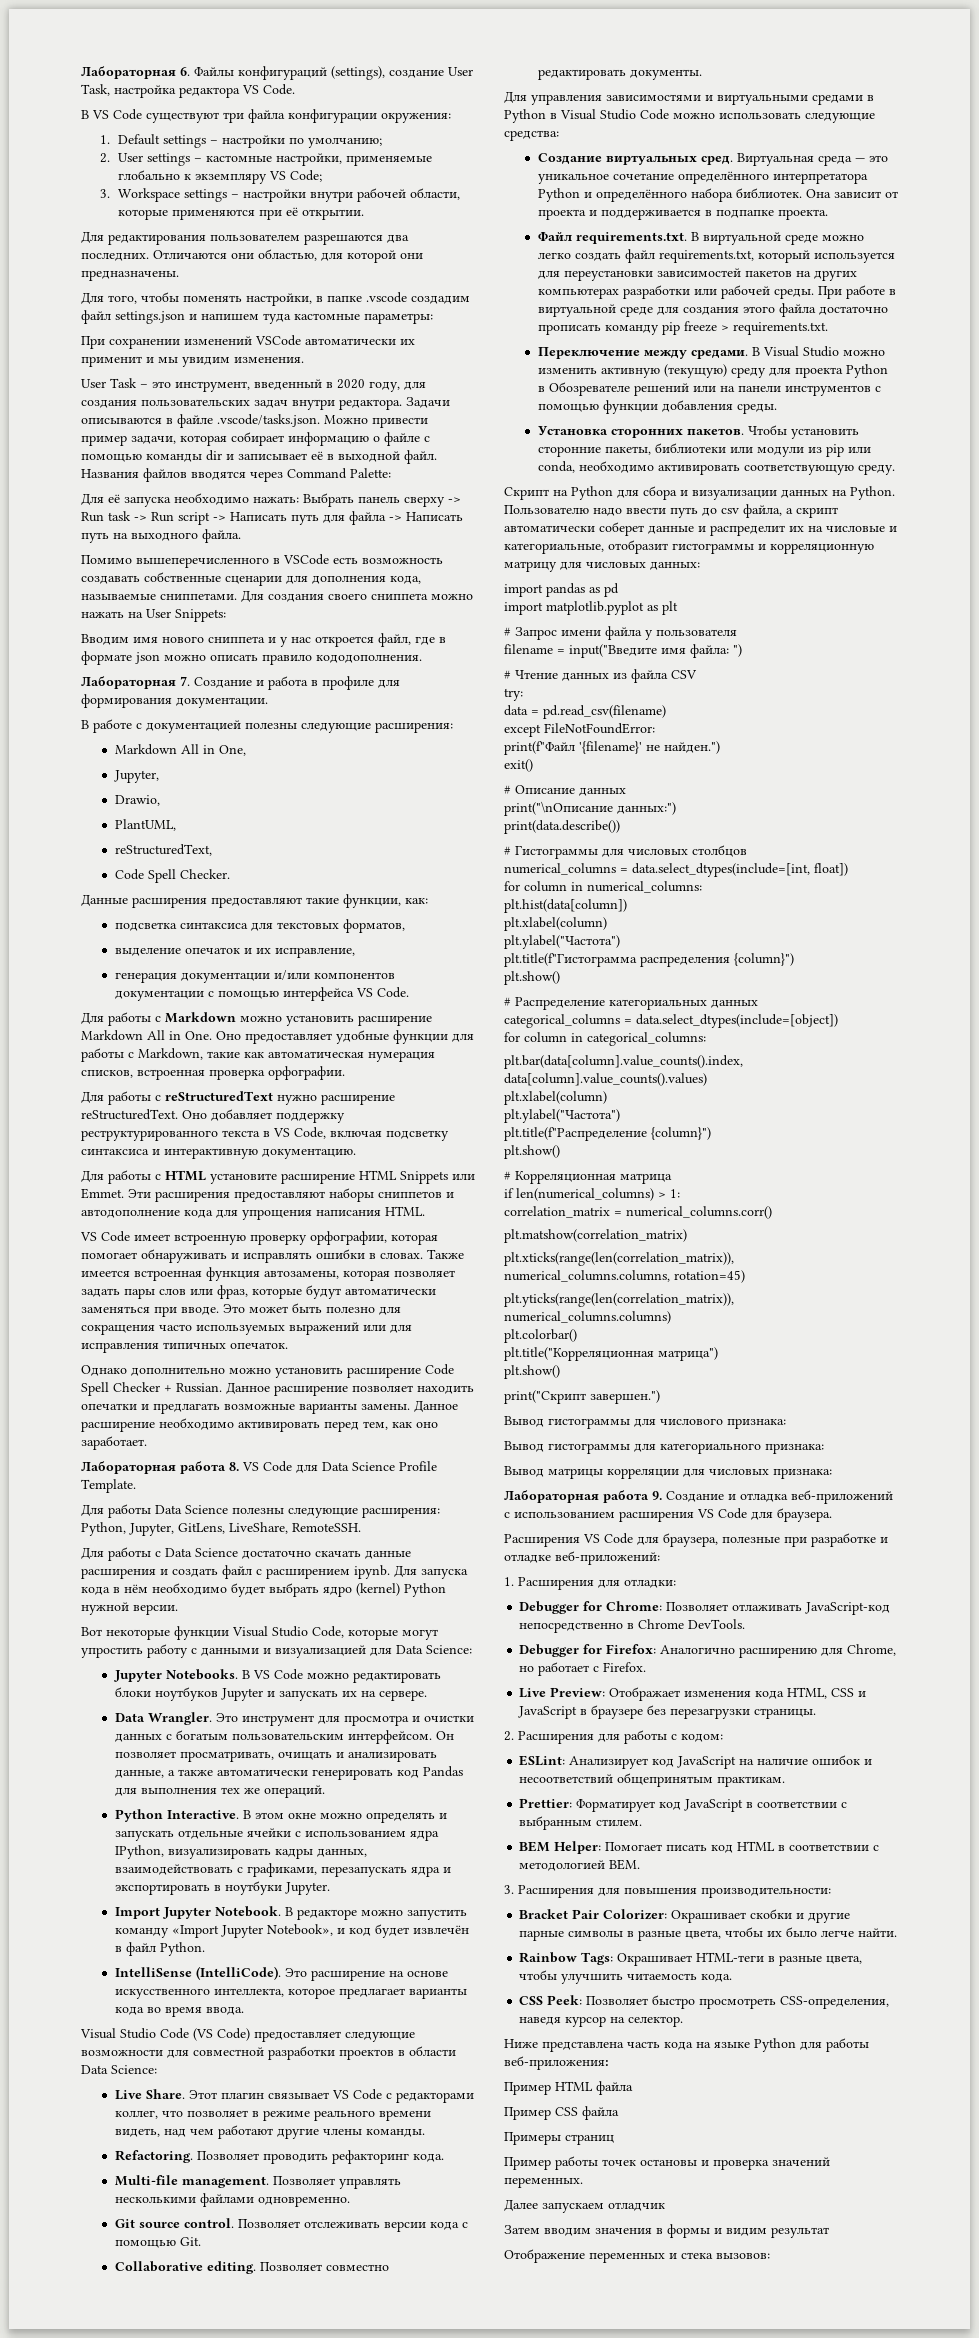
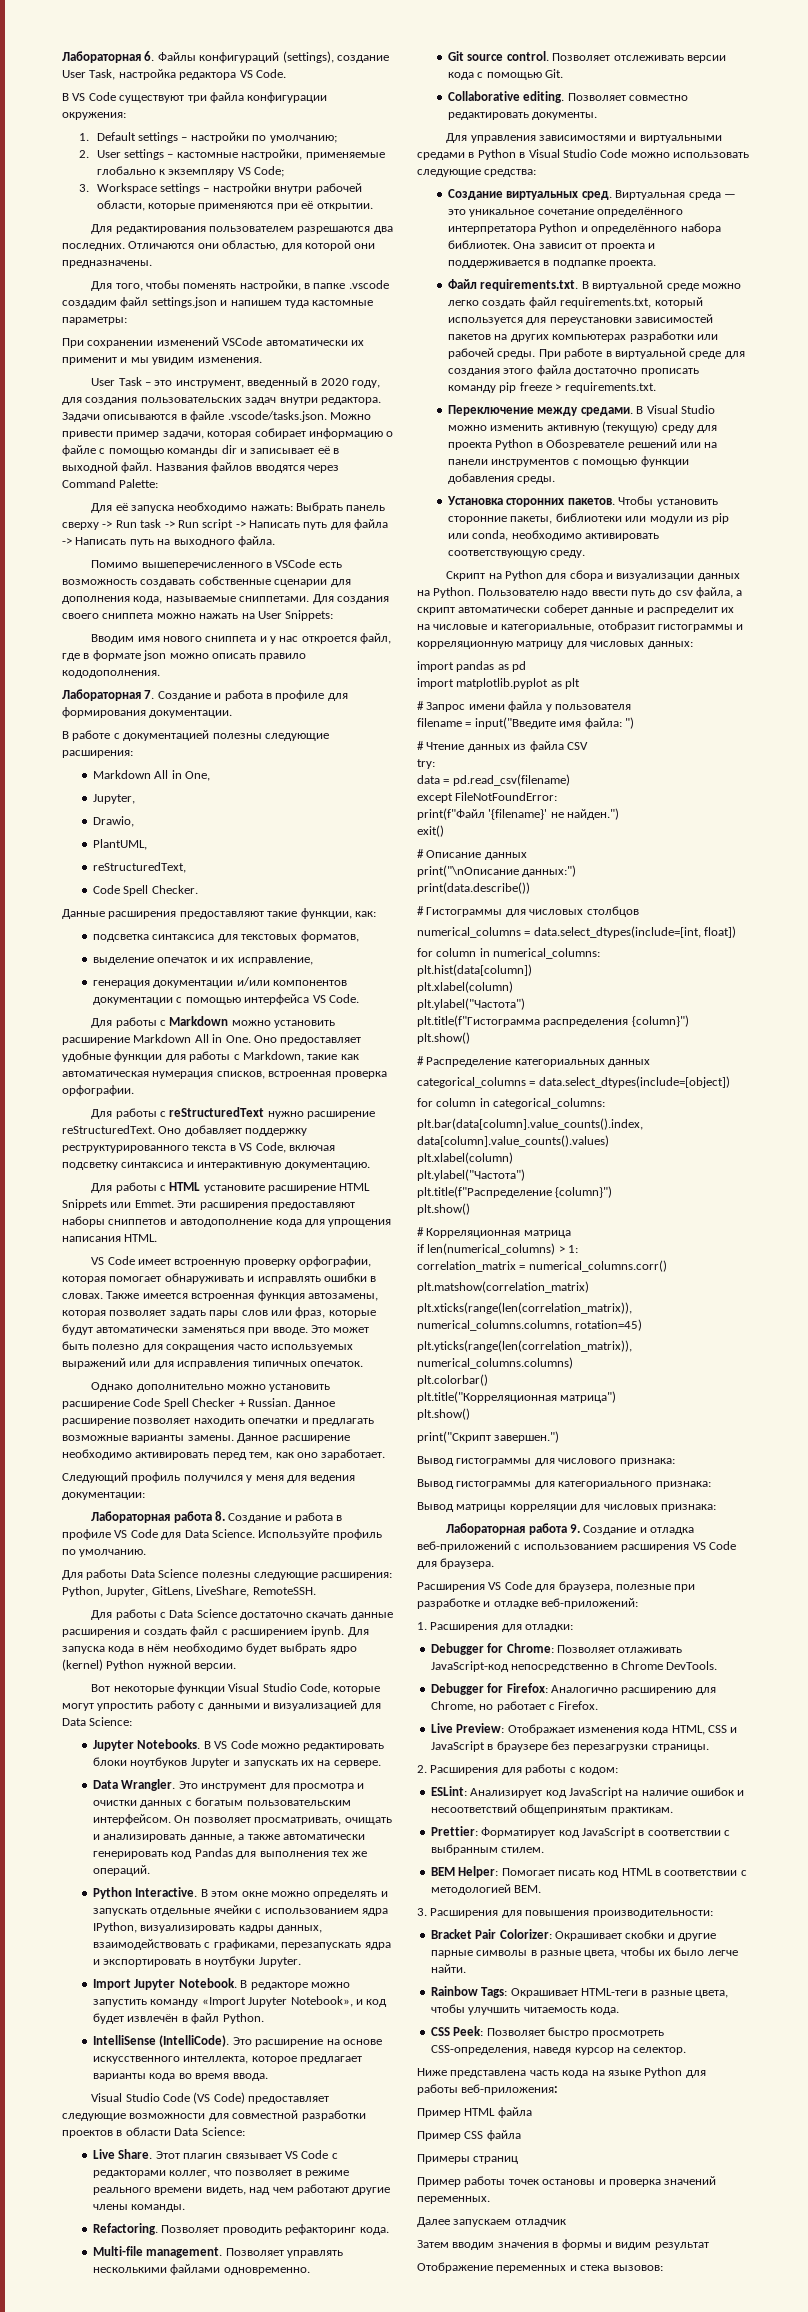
- Лабораторная работа 8. VS Code для Data Science Profile Template.
+ Следующий профиль получился у меня для ведения документации:
+ Лабораторная работа 8. Создание и работа в профиле VS Code для Data Science. Используйте профиль по умолчанию.

